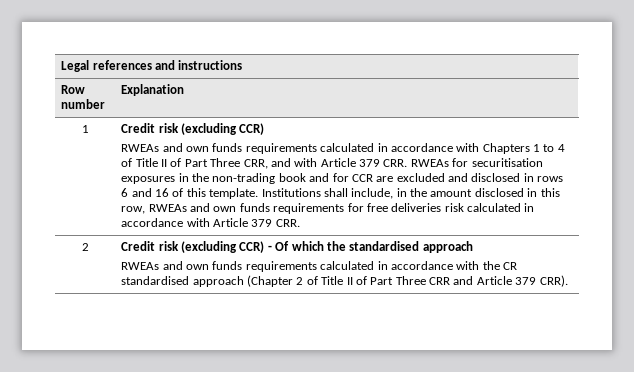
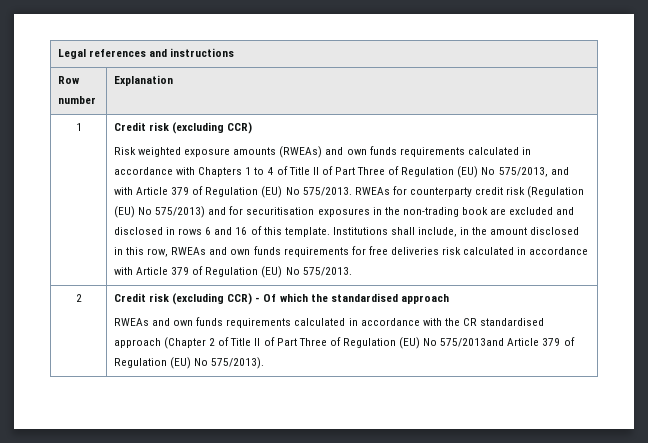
- RWEAs and own funds requirements calculated in accordance with Chapters 1 to 4 of Title II of Part Three CRR, and with Article 379 CRR. RWEAs for securitisation exposures in the non-trading book and for CCR are excluded and disclosed in rows 6 and 16 of this template.
+ Risk weighted exposure amounts (RWEAs) and own funds requirements calculated in accordance with Chapters 1 to 4 of Title II of Part Three of Regulation (EU) No 575/2013, and with Article 379 of Regulation (EU) No 575/2013. RWEAs for counterparty credit risk (Regulation (EU) No 575/2013) and for securitisation exposures in the non-trading book are excluded and disclosed in rows 6 and 16 of this template.
- Institutions shall include, in the amount disclosed in this row, RWEAs and own funds requirements for free deliveries risk calculated in accordance with Article 379 CRR.
+ Institutions shall include, in the amount disclosed in this row, RWEAs and own funds requirements for free deliveries risk calculated in accordance with Article 379 of Regulation (EU) No 575/2013.
- RWEAs and own funds requirements calculated in accordance with the CR standardised approach (Chapter 2 of Title II of Part Three CRR and Article 379 CRR).
+ RWEAs and own funds requirements calculated in accordance with the CR standardised approach (Chapter 2 of Title II of Part Three of Regulation (EU) No 575/2013and Article 379 of Regulation (EU) No 575/2013).

